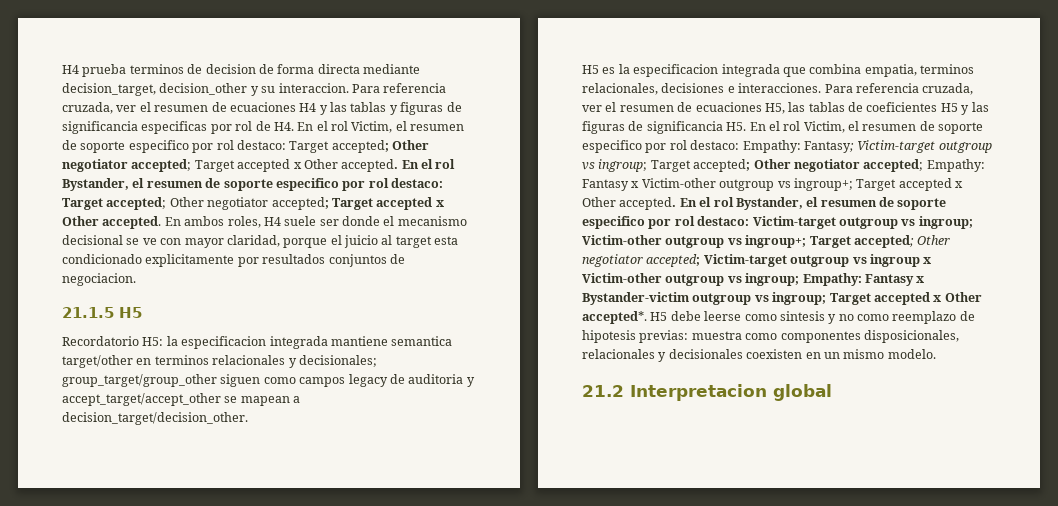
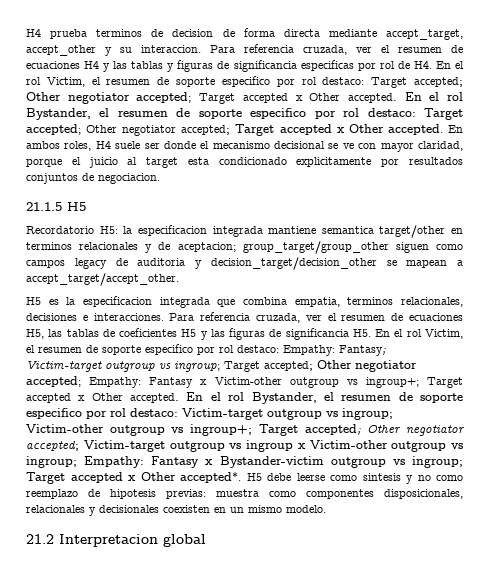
- H4 prueba terminos de decision de forma directa mediante decision_target, decision_other y su interaccion.
+ H4 prueba terminos de decision de forma directa mediante accept_target, accept_other y su interaccion.
- Recordatorio H5: la especificacion integrada mantiene semantica target/other en terminos relacionales y decisionales; group_target/group_other siguen como campos legacy de auditoria y accept_target/accept_other se mapean a decision_target/decision_other.
+ Recordatorio H5: la especificacion integrada mantiene semantica target/other en terminos relacionales y de aceptacion; group_target/group_other siguen como campos legacy de auditoria y decision_target/decision_other se mapean a accept_target/accept_other.

